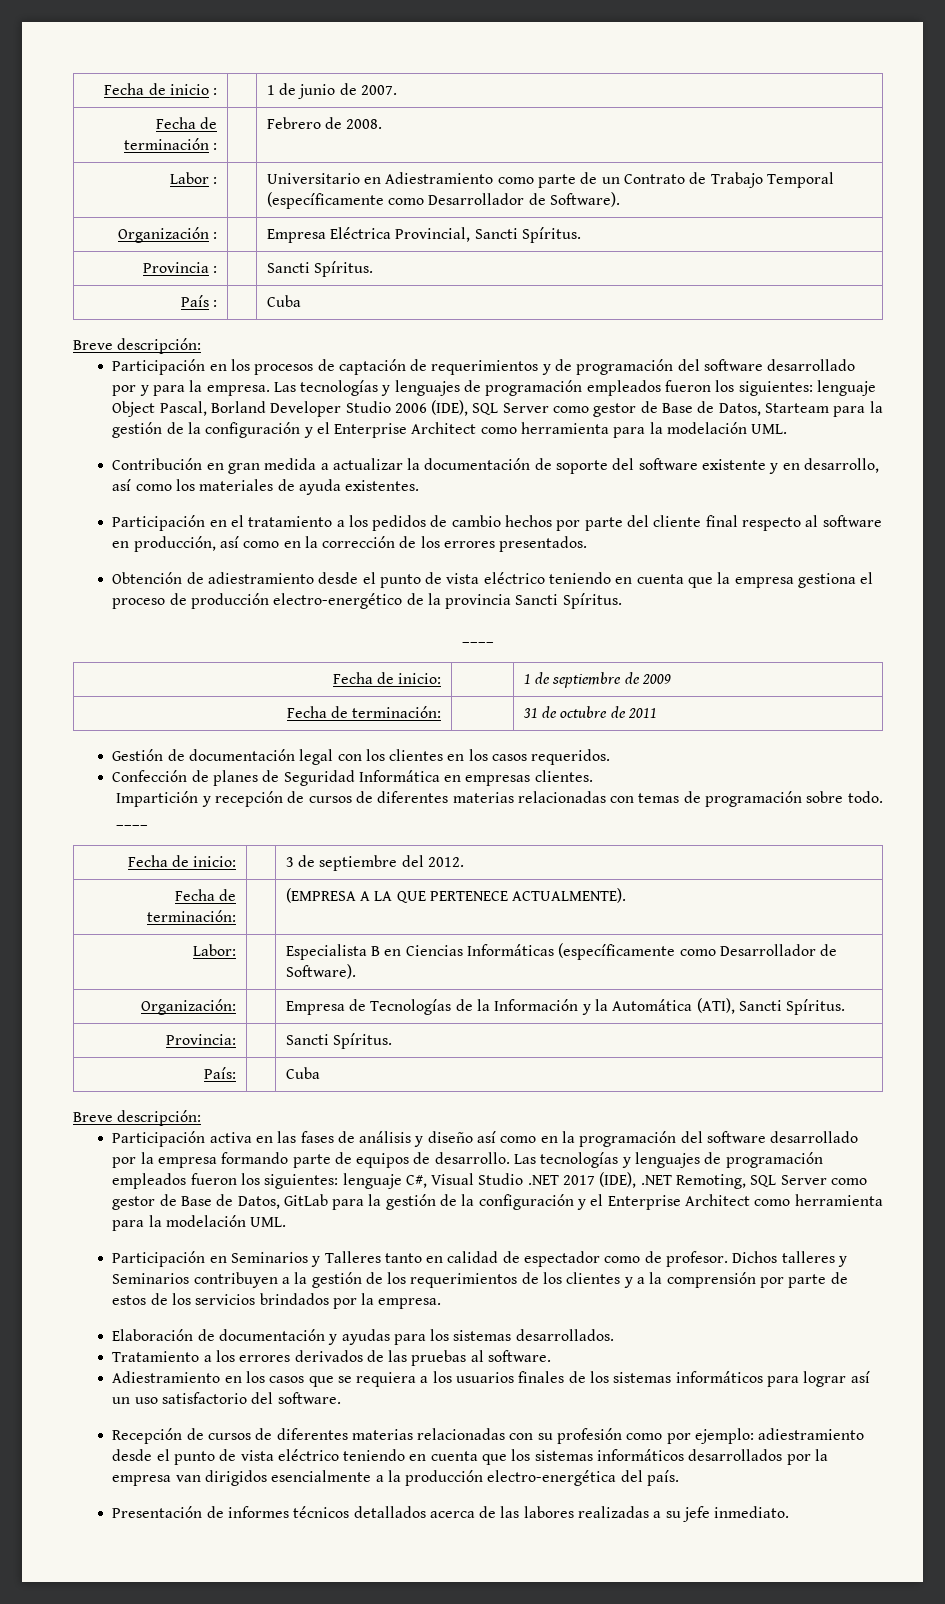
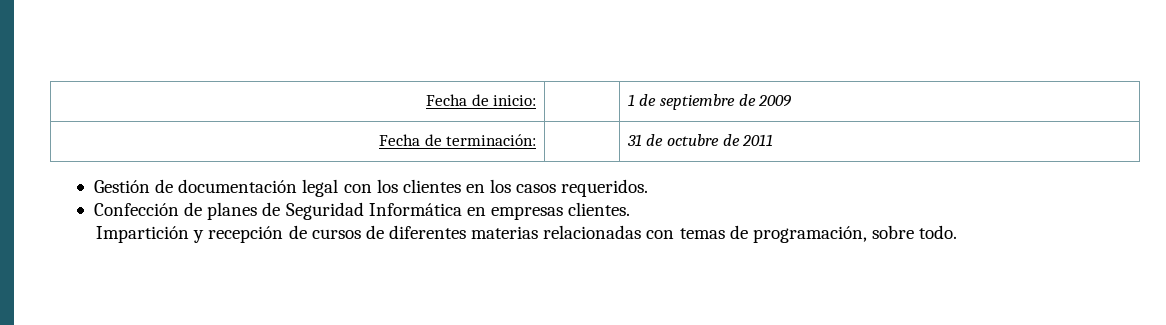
- Fecha de inicio : | | 1 de junio de 2007.
- Fecha de terminación : | | Febrero de 2008.
- Labor : | | Universitario en Adiestramiento como parte de un Contrato de Trabajo Temporal (específicamente como Desarrollador de Software).
- Organización : | | Empresa Eléctrica Provincial, Sancti Spíritus.
- Provincia : | | Sancti Spíritus.
- País : | | Cuba
- Breve descripción:
- Participación en los procesos de captación de requerimientos y de programación del software desarrollado por y para la empresa. Las tecnologías y lenguajes de programación empleados fueron los siguientes: lenguaje Object Pascal, Borland Developer Studio 2006 (IDE), SQL Server como gestor de Base de Datos, Starteam para la gestión de la configuración y el Enterprise Architect como herramienta para la modelación UML.
- Contribución en gran medida a actualizar la documentación de soporte del software existente y en desarrollo, así como los materiales de ayuda existentes.
- Participación en el tratamiento a los pedidos de cambio hechos por parte del cliente final respecto al software en producción, así como en la corrección de los errores presentados.
- Obtención de adiestramiento desde el punto de vista eléctrico teniendo en cuenta que la empresa gestiona el proceso de producción electro-energético de la provincia Sancti Spíritus.
- ____
- Impartición y recepción de cursos de diferentes materias relacionadas con temas de programación sobre todo. ____
- Fecha de inicio: | | 3 de septiembre del 2012.
- Fecha de terminación: | | (EMPRESA A LA QUE PERTENECE ACTUALMENTE).
- Labor: | | Especialista B en Ciencias Informáticas (específicamente como Desarrollador de Software).
- Organización: | | Empresa de Tecnologías de la Información y la Automática (ATI), Sancti Spíritus.
- Provincia: | | Sancti Spíritus.
- País: | | Cuba
- Breve descripción:
- Participación activa en las fases de análisis y diseño así como en la programación del software desarrollado por la empresa formando parte de equipos de desarrollo. Las tecnologías y lenguajes de programación empleados fueron los siguientes: lenguaje C#, Visual Studio .NET 2017 (IDE), .NET Remoting, SQL Server como gestor de Base de Datos, GitLab para la gestión de la configuración y el Enterprise Architect como herramienta para la modelación UML.
- Participación en Seminarios y Talleres tanto en calidad de espectador como de profesor. Dichos talleres y Seminarios contribuyen a la gestión de los requerimientos de los clientes y a la comprensión por parte de estos de los servicios brindados por la empresa.
- Elaboración de documentación y ayudas para los sistemas desarrollados.
- Tratamiento a los errores derivados de las pruebas al software.
- Adiestramiento en los casos que se requiera a los usuarios finales de los sistemas informáticos para lograr así un uso satisfactorio del software.
- Recepción de cursos de diferentes materias relacionadas con su profesión como por ejemplo: adiestramiento desde el punto de vista eléctrico teniendo en cuenta que los sistemas informáticos desarrollados por la empresa van dirigidos esencialmente a la producción electro-energética del país.
- Presentación de informes técnicos detallados acerca de las labores realizadas a su jefe inmediato.
+ Impartición y recepción de cursos de diferentes materias relacionadas con temas de programación, sobre todo.

